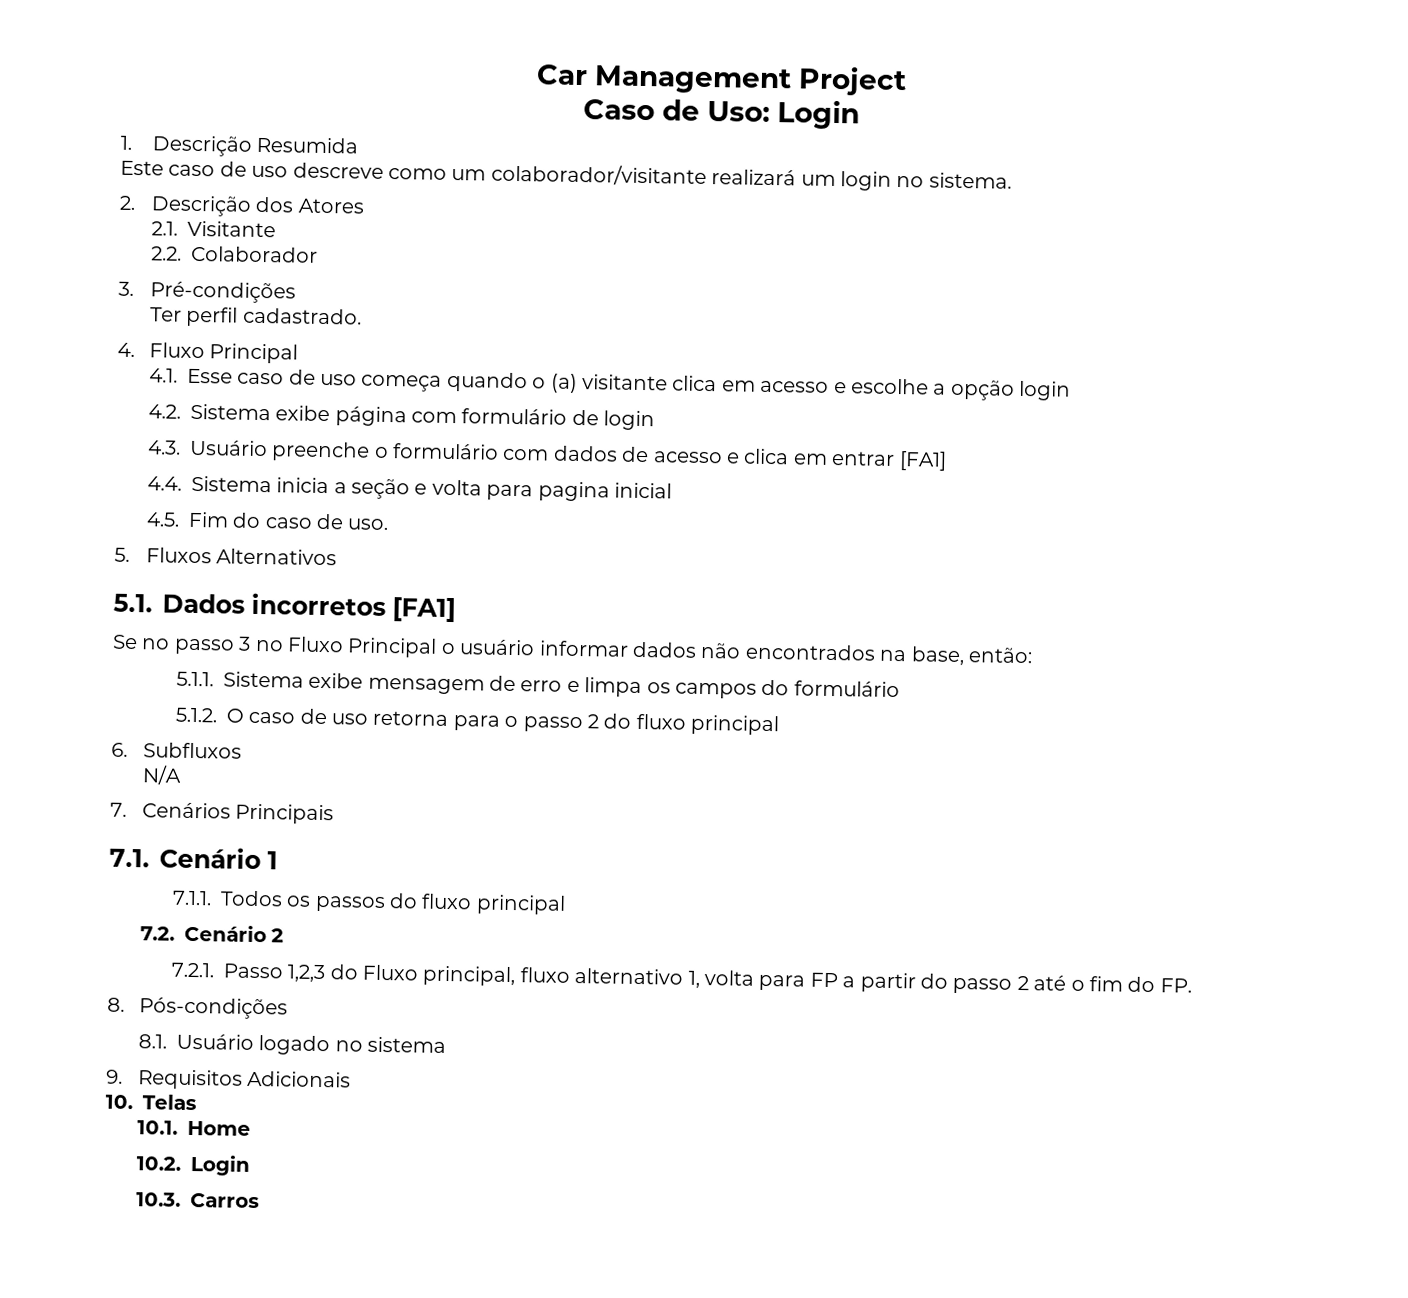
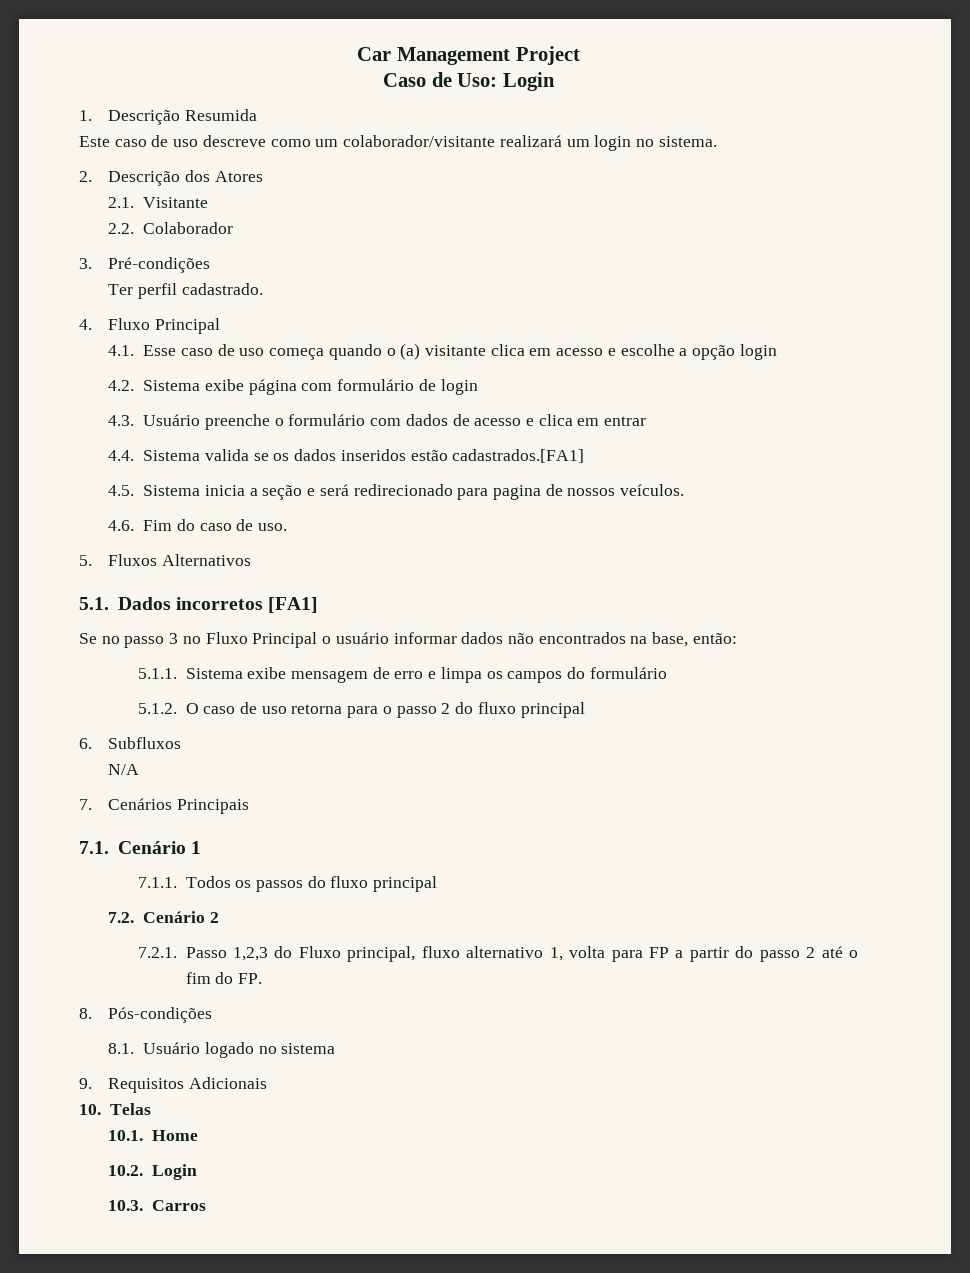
- 4.3. Usuário preenche o formulário com dados de acesso e clica em entrar [FA1]
- 4.4. Sistema inicia a seção e volta para pagina inicial
- 4.5. Fim do caso de uso.
+ 4.3. Usuário preenche o formulário com dados de acesso e clica em entrar
+ 4.4. Sistema valida se os dados inseridos estão cadastrados.[FA1]
+ 4.5. Sistema inicia a seção e será redirecionado para pagina de nossos veículos.
+ 4.6. Fim do caso de uso.

